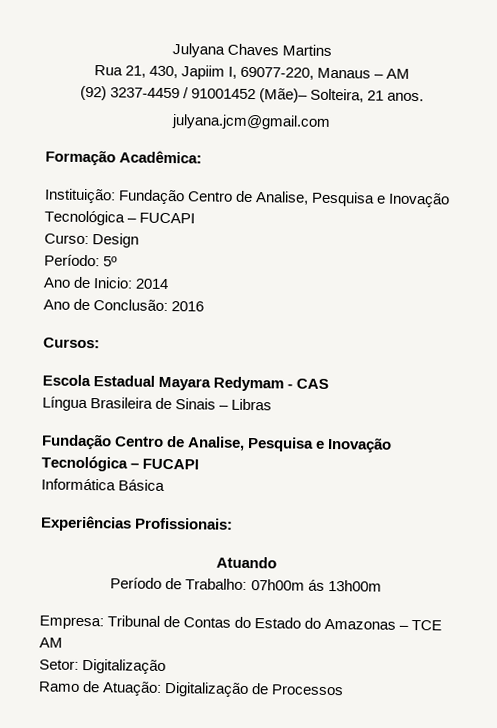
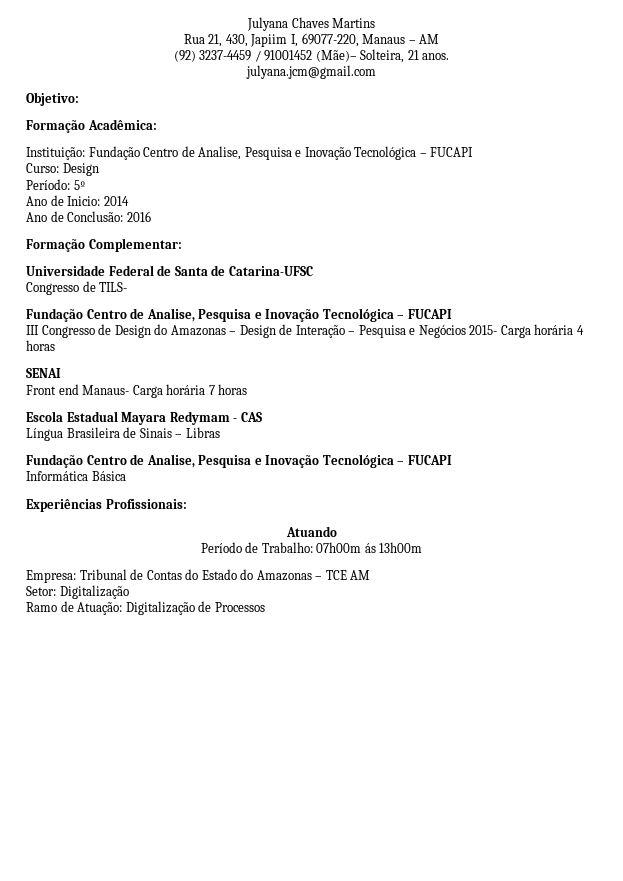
+ Objetivo:
- Cursos:
+ Formação Complementar:
+ Universidade Federal de Santa de Catarina-UFSC
+ Congresso de TILS-
+ Fundação Centro de Analise, Pesquisa e Inovação Tecnológica – FUCAPI
+ III Congresso de Design do Amazonas – Design de Interação – Pesquisa e Negócios 2015- Carga horária 4 horas
+ SENAI
+ Front end Manaus- Carga horária 7 horas

